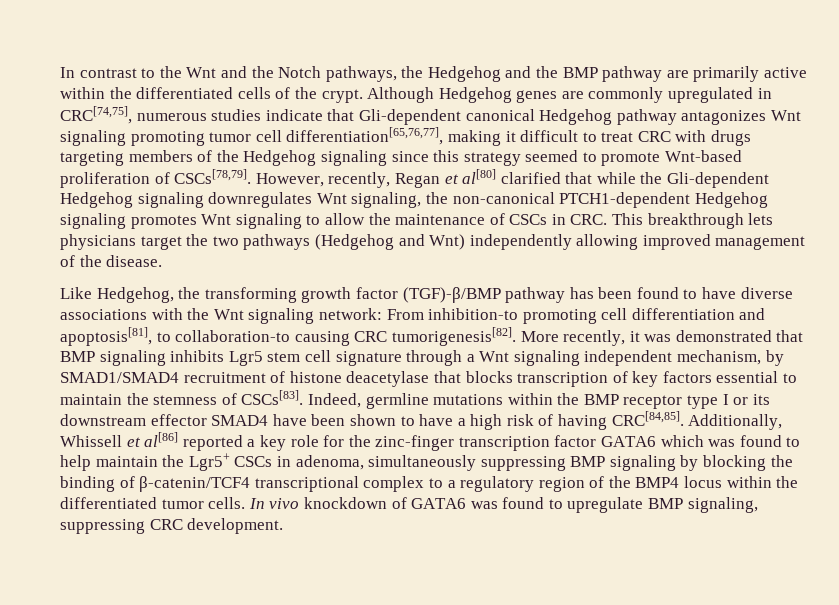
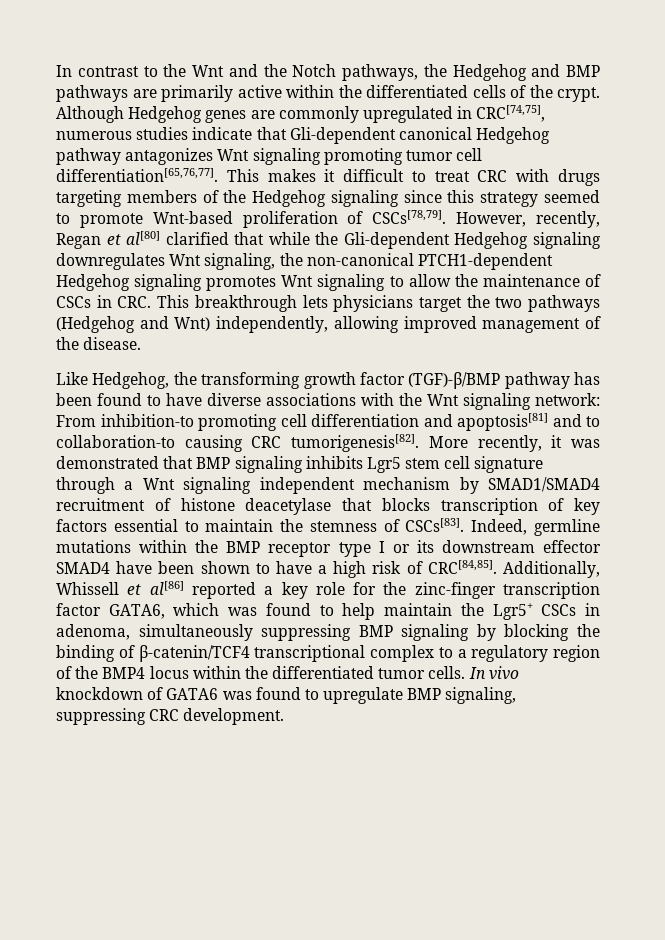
- In contrast to the Wnt and the Notch pathways, the Hedgehog and the BMP pathway are primarily active within the differentiated cells of the crypt.
+ In contrast to the Wnt and the Notch pathways, the Hedgehog and BMP pathways are primarily active within the differentiated cells of the crypt.
- Although Hedgehog genes are commonly upregulated in CRC[74,75], numerous studies indicate that Gli-dependent canonical Hedgehog pathway antagonizes Wnt signaling promoting tumor cell differentiation[65,76,77], making it difficult to treat CRC with drugs targeting members of the Hedgehog signaling since this strategy seemed to promote Wnt-based proliferation of CSCs[78,79].
+ Although Hedgehog genes are commonly upregulated in CRC[74,75], numerous studies indicate that Gli-dependent canonical Hedgehog pathway antagonizes Wnt signaling promoting tumor cell differentiation[65,76,77]. This makes it difficult to treat CRC with drugs targeting members of the Hedgehog signaling since this strategy seemed to promote Wnt-based proliferation of CSCs[78,79].
- However, recently, Regan et al[80] clarified that while the Gli-dependent Hedgehog signaling downregulates Wnt signaling, the non-canonical PTCH1-dependent Hedgehog signaling promotes Wnt signaling to allow the maintenance of CSCs in CRC. This breakthrough lets physicians target the two pathways (Hedgehog and Wnt) independently allowing improved management of the disease.
+ However, recently, Regan et al[80] clarified that while the Gli-dependent Hedgehog signaling downregulates Wnt signaling, the non-canonical PTCH1-dependent Hedgehog signaling promotes Wnt signaling to allow the maintenance of CSCs in CRC. This breakthrough lets physicians target the two pathways (Hedgehog and Wnt) independently, allowing improved management of the disease.
- Like Hedgehog, the transforming growth factor (TGF)-β/BMP pathway has been found to have diverse associations with the Wnt signaling network: From inhibition-to promoting cell differentiation and apoptosis[81], to collaboration-to causing CRC tumorigenesis[82].
+ Like Hedgehog, the transforming growth factor (TGF)-β/BMP pathway has been found to have diverse associations with the Wnt signaling network: From inhibition-to promoting cell differentiation and apoptosis[81] and to collaboration-to causing CRC tumorigenesis[82].
- More recently, it was demonstrated that BMP signaling inhibits Lgr5 stem cell signature through a Wnt signaling independent mechanism, by SMAD1/SMAD4 recruitment of histone deacetylase that blocks transcription of key factors essential to maintain the stemness of CSCs[83].
+ More recently, it was demonstrated that BMP signaling inhibits Lgr5 stem cell signature through a Wnt signaling independent mechanism by SMAD1/SMAD4 recruitment of histone deacetylase that blocks transcription of key factors essential to maintain the stemness of CSCs[83].
- Indeed, germline mutations within the BMP receptor type I or its downstream effector SMAD4 have been shown to have a high risk of having CRC[84,85].
+ Indeed, germline mutations within the BMP receptor type I or its downstream effector SMAD4 have been shown to have a high risk of CRC[84,85].
- Additionally, Whissell et al[86] reported a key role for the zinc-finger transcription factor GATA6 which was found to help maintain the Lgr5+ CSCs in adenoma, simultaneously suppressing BMP signaling by blocking the binding of β-catenin/TCF4 transcriptional complex to a regulatory region of the BMP4 locus within the differentiated tumor cells.
+ Additionally, Whissell et al[86] reported a key role for the zinc-finger transcription factor GATA6, which was found to help maintain the Lgr5+ CSCs in adenoma, simultaneously suppressing BMP signaling by blocking the binding of β-catenin/TCF4 transcriptional complex to a regulatory region of the BMP4 locus within the differentiated tumor cells.

